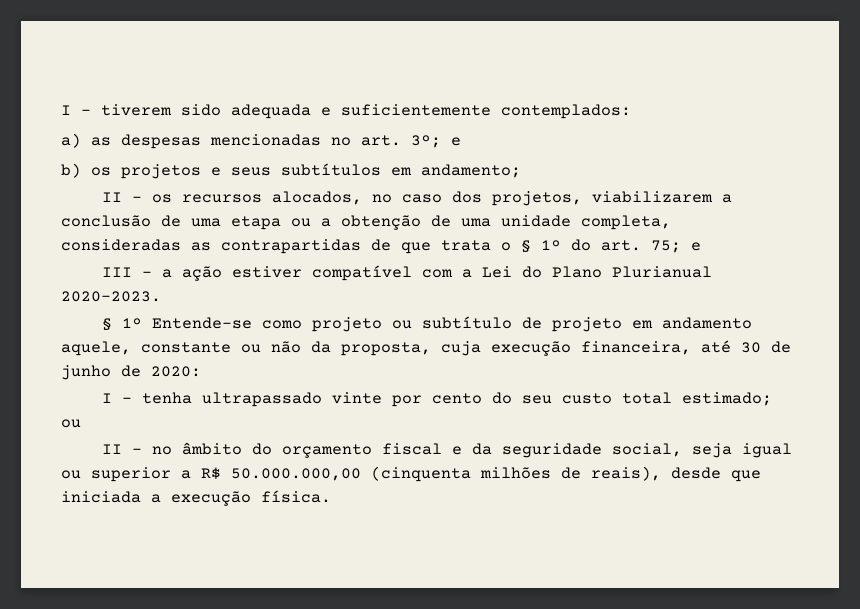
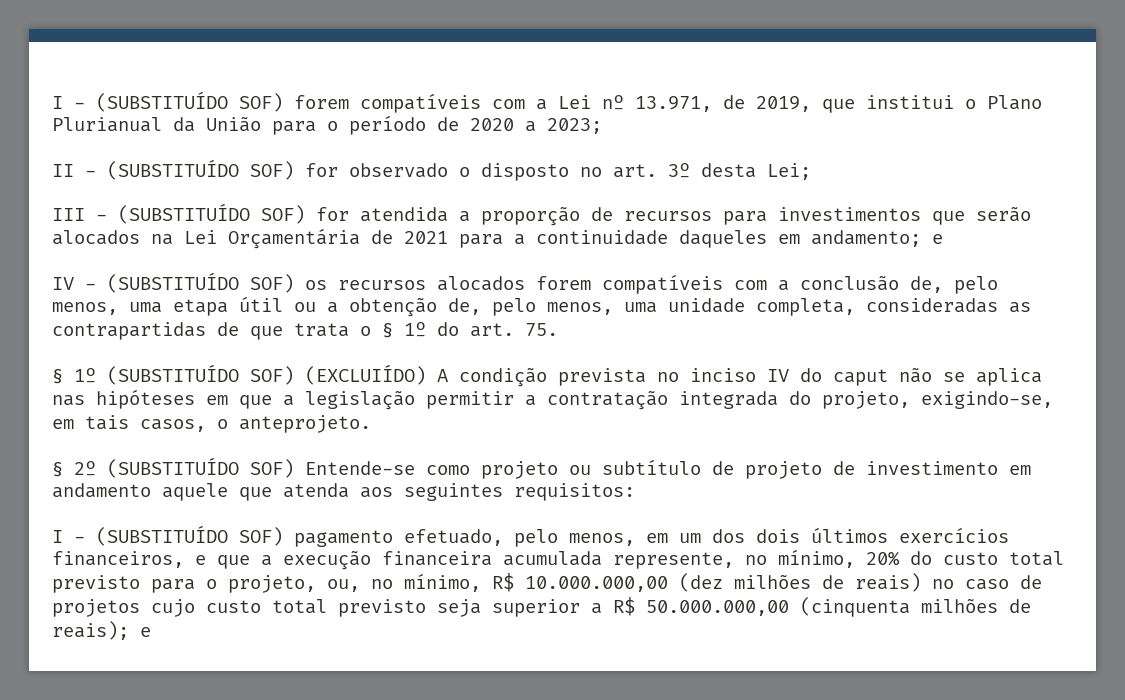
- I - tiverem sido adequada e suficientemente contemplados:
- a) as despesas mencionadas no art. 3º; e
- b) os projetos e seus subtítulos em andamento;
- II - os recursos alocados, no caso dos projetos, viabilizarem a conclusão de uma etapa ou a obtenção de uma unidade completa, consideradas as contrapartidas de que trata o § 1º do art. 75; e
- III - a ação estiver compatível com a Lei do Plano Plurianual 2020-2023.
- § 1º Entende-se como projeto ou subtítulo de projeto em andamento aquele, constante ou não da proposta, cuja execução financeira, até 30 de junho de 2020:
- I - tenha ultrapassado vinte por cento do seu custo total estimado; ou
- II - no âmbito do orçamento fiscal e da seguridade social, seja igual ou superior a R$ 50.000.000,00 (cinquenta milhões de reais), desde que iniciada a execução física.
+ I - (SUBSTITUÍDO SOF) forem compatíveis com a Lei nº 13.971, de 2019, que institui o Plano Plurianual da União para o período de 2020 a 2023;
+ II - (SUBSTITUÍDO SOF) for observado o disposto no art. 3º desta Lei;
+ III - (SUBSTITUÍDO SOF) for atendida a proporção de recursos para investimentos que serão alocados na Lei Orçamentária de 2021 para a continuidade daqueles em andamento; e
+ IV - (SUBSTITUÍDO SOF) os recursos alocados forem compatíveis com a conclusão de, pelo menos, uma etapa útil ou a obtenção de, pelo menos, uma unidade completa, consideradas as contrapartidas de que trata o § 1º do art. 75.
+ § 1º (SUBSTITUÍDO SOF) (EXCLUIÍDO) A condição prevista no inciso IV do caput não se aplica nas hipóteses em que a legislação permitir a contratação integrada do projeto, exigindo-se, em tais casos, o anteprojeto.
+ § 2º (SUBSTITUÍDO SOF) Entende-se como projeto ou subtítulo de projeto de investimento em andamento aquele que atenda aos seguintes requisitos:
+ I - (SUBSTITUÍDO SOF) pagamento efetuado, pelo menos, em um dos dois últimos exercícios financeiros, e que a execução financeira acumulada represente, no mínimo, 20% do custo total previsto para o projeto, ou, no mínimo, R$ 10.000.000,00 (dez milhões de reais) no caso de projetos cujo custo total previsto seja superior a R$ 50.000.000,00 (cinquenta milhões de reais); e

